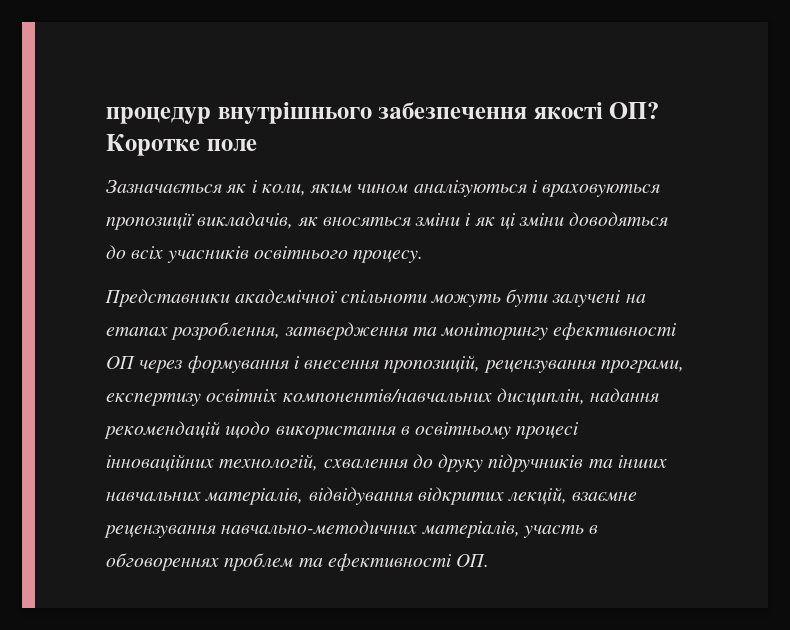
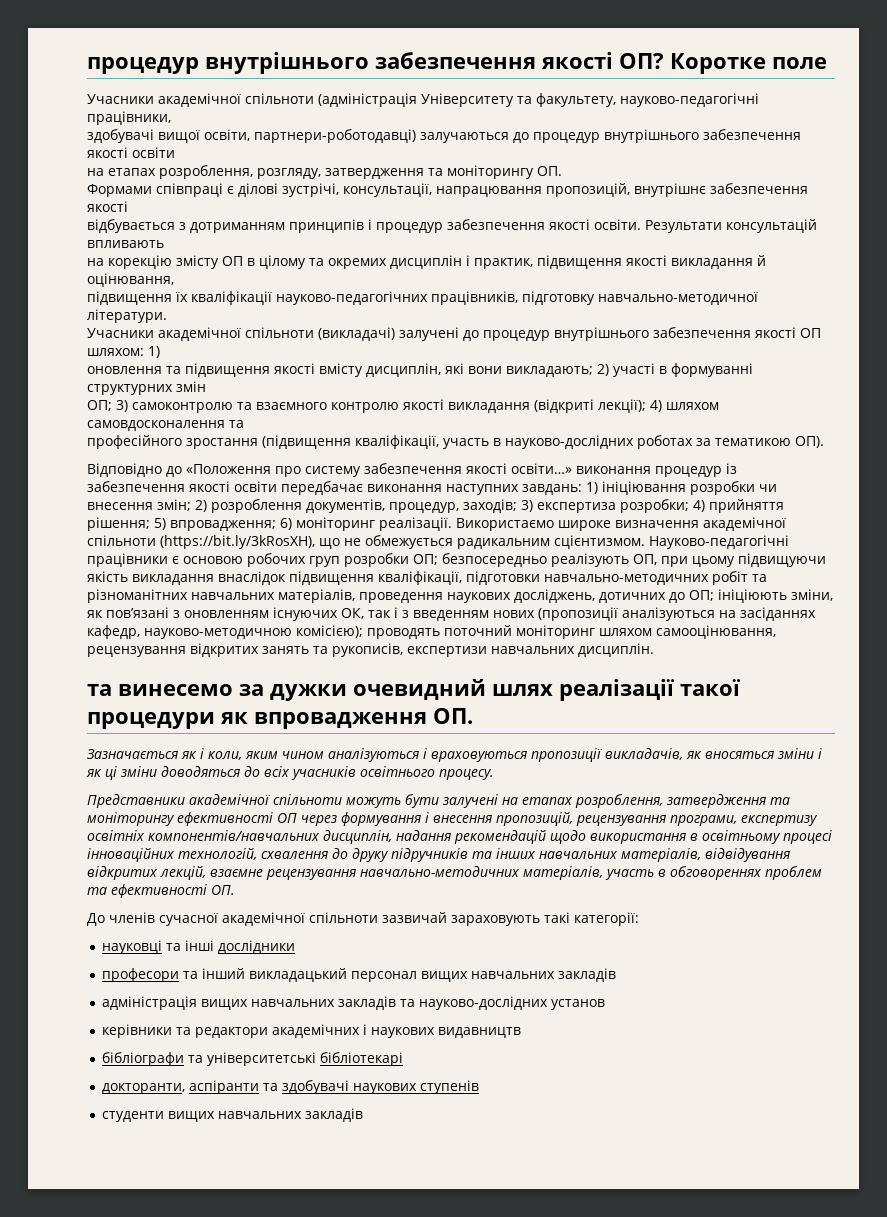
+ Учасники академічної спільноти (адміністрація Університету та факультету, науково-педагогічні працівники,
+ здобувачі вищої освіти, партнери-роботодавці) залучаються до процедур внутрішнього забезпечення якості освіти
+ на етапах розроблення, розгляду, затвердження та моніторингу ОП.
+ Формами співпраці є ділові зустрічі, консультації, напрацювання пропозицій, внутрішнє забезпечення якості
+ відбувається з дотриманням принципів і процедур забезпечення якості освіти. Результати консультацій впливають
+ на корекцію змісту ОП в цілому та окремих дисциплін і практик, підвищення якості викладання й оцінювання,
+ підвищення їх кваліфікації науково-педагогічних працівників, підготовку навчально-методичної літератури.
+ Учасники академічної спільноти (викладачі) залучені до процедур внутрішнього забезпечення якості ОП шляхом: 1)
+ оновлення та підвищення якості вмісту дисциплін, які вони викладають; 2) участі в формуванні структурних змін
+ ОП; 3) самоконтролю та взаємного контролю якості викладання (відкриті лекції); 4) шляхом самовдосконалення та
+ професійного зростання (підвищення кваліфікації, участь в науково-дослідних роботах за тематикою ОП).
+ Відповідно до «Положення про систему забезпечення якості освіти…» виконання процедур із забезпечення якості освіти передбачає виконання наступних завдань: 1) ініціювання розробки чи внесення змін; 2) розроблення документів, процедур, заходів; 3) експертиза розробки; 4) прийняття рішення; 5) впровадження; 6) моніторинг реалізації. Використаємо широке визначення академічної спільноти (https://bit.ly/3kRosXH), що не обмежується радикальним сцієнтизмом. Науково-педагогічні працівники є основою робочих груп розробки ОП; безпосередньо реалізують ОП, при цьому підвищуючи якість викладання внаслідок підвищення кваліфікації, підготовки навчально-методичних робіт та різноманітних навчальних матеріалів, проведення наукових досліджень, дотичних до ОП; ініціюють зміни, як пов’язані з оновленням існуючих ОК, так і з введенням нових (пропозиції аналізуються на засіданнях кафедр, науково-методичною комісією); проводять поточний моніторинг шляхом самооцінювання, рецензування відкритих занять та рукописів, експертизи навчальних дисциплін.
+ та винесемо за дужки очевидний шлях реалізації такої процедури як впровадження ОП.
+ До членів сучасної академічної спільноти зазвичай зараховують такі категорії:
+ науковці та інші дослідники
+ професори та інший викладацький персонал вищих навчальних закладів
+ адміністрація вищих навчальних закладів та науково-дослідних установ
+ керівники та редактори академічних і наукових видавництв
+ бібліографи та університетські бібліотекарі
+ докторанти, аспіранти та здобувачі наукових ступенів
+ студенти вищих навчальних закладів

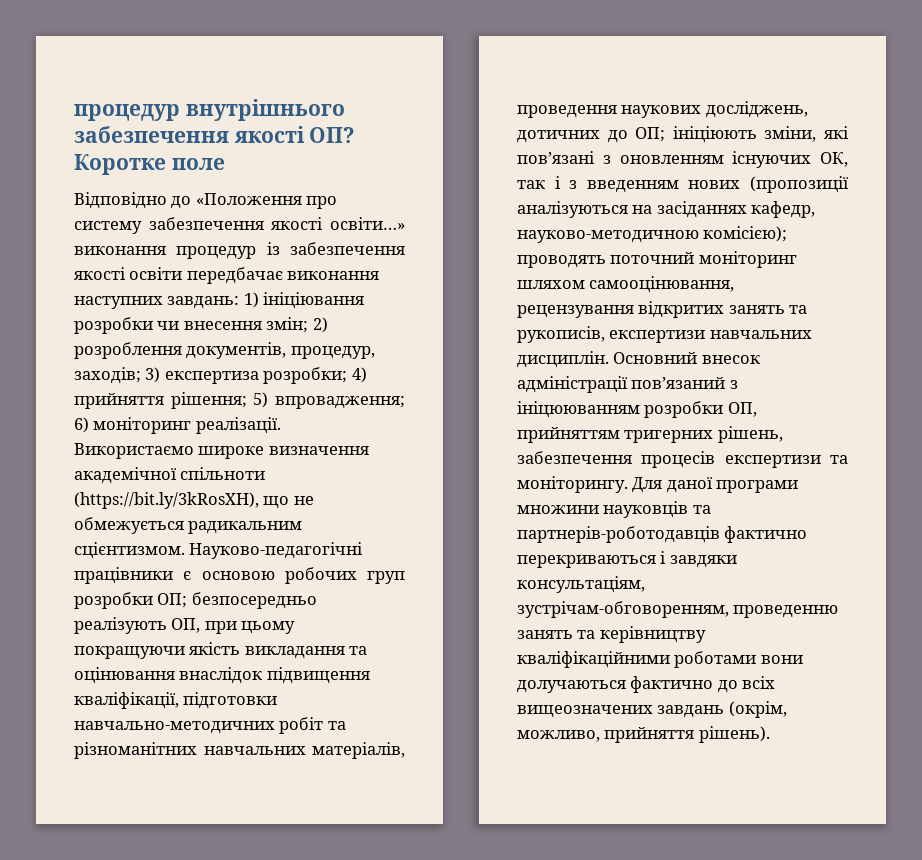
- Учасники академічної спільноти (адміністрація Університету та факультету, науково-педагогічні працівники,
- здобувачі вищої освіти, партнери-роботодавці) залучаються до процедур внутрішнього забезпечення якості освіти
- на етапах розроблення, розгляду, затвердження та моніторингу ОП.
- Формами співпраці є ділові зустрічі, консультації, напрацювання пропозицій, внутрішнє забезпечення якості
- відбувається з дотриманням принципів і процедур забезпечення якості освіти. Результати консультацій впливають
- на корекцію змісту ОП в цілому та окремих дисциплін і практик, підвищення якості викладання й оцінювання,
- підвищення їх кваліфікації науково-педагогічних працівників, підготовку навчально-методичної літератури.
- Учасники академічної спільноти (викладачі) залучені до процедур внутрішнього забезпечення якості ОП шляхом: 1)
- оновлення та підвищення якості вмісту дисциплін, які вони викладають; 2) участі в формуванні структурних змін
- ОП; 3) самоконтролю та взаємного контролю якості викладання (відкриті лекції); 4) шляхом самовдосконалення та
- професійного зростання (підвищення кваліфікації, участь в науково-дослідних роботах за тематикою ОП).
- безпосередньо реалізують ОП, при цьому підвищуючи якість викладання внаслідок підвищення кваліфікації, підготовки навчально-методичних робіт та різноманітних навчальних матеріалів, проведення наукових досліджень, дотичних до ОП;
+ безпосередньо реалізують ОП, при цьому покращуючи якість викладання та оцінювання внаслідок підвищення кваліфікації, підготовки навчально-методичних робіт та різноманітних навчальних матеріалів, проведення наукових досліджень, дотичних до ОП;
- ініціюють зміни, як пов’язані з оновленням існуючих ОК, так і з введенням нових (пропозиції аналізуються на засіданнях кафедр, науково-методичною комісією);
+ ініціюють зміни, які пов’язані з оновленням існуючих ОК, так і з введенням нових (пропозиції аналізуються на засіданнях кафедр, науково-методичною комісією);
- проводять поточний моніторинг шляхом самооцінювання, рецензування відкритих занять та рукописів, експертизи навчальних дисциплін.
- та винесемо за дужки очевидний шлях реалізації такої процедури як впровадження ОП.
- Зазначається як і коли, яким чином аналізуються і враховуються пропозиції викладачів, як вносяться зміни і як ці зміни доводяться до всіх учасників освітнього процесу.
- Представники академічної спільноти можуть бути залучені на етапах розроблення, затвердження та моніторингу ефективності ОП через формування і внесення пропозицій, рецензування програми, експертизу освітніх компонентів/навчальних дисциплін, надання рекомендацій щодо використання в освітньому процесі інноваційних технологій, схвалення до друку підручників та інших навчальних матеріалів, відвідування відкритих лекцій, взаємне рецензування навчально-методичних матеріалів, участь в обговореннях проблем та ефективності ОП.
- До членів сучасної академічної спільноти зазвичай зараховують такі категорії:
- науковці та інші дослідники
- професори та інший викладацький персонал вищих навчальних закладів
- адміністрація вищих навчальних закладів та науково-дослідних установ
- керівники та редактори академічних і наукових видавництв
- бібліографи та університетські бібліотекарі
- докторанти, аспіранти та здобувачі наукових ступенів
- студенти вищих навчальних закладів
+ проводять поточний моніторинг шляхом самооцінювання, рецензування відкритих занять та рукописів, експертизи навчальних дисциплін. Основний внесок адміністрації пов’язаний з ініцююванням розробки ОП, прийняттям тригерних рішень, забезпечення процесів експертизи та моніторингу. Для даної програми множини науковців та партнерів-роботодавців фактично перекриваються і завдяки консультаціям, зустрічам-обговоренням, проведенню занять та керівництву кваліфікаційними роботами вони долучаються фактично до всіх вищеозначених завдань (окрім, можливо, прийняття рішень).

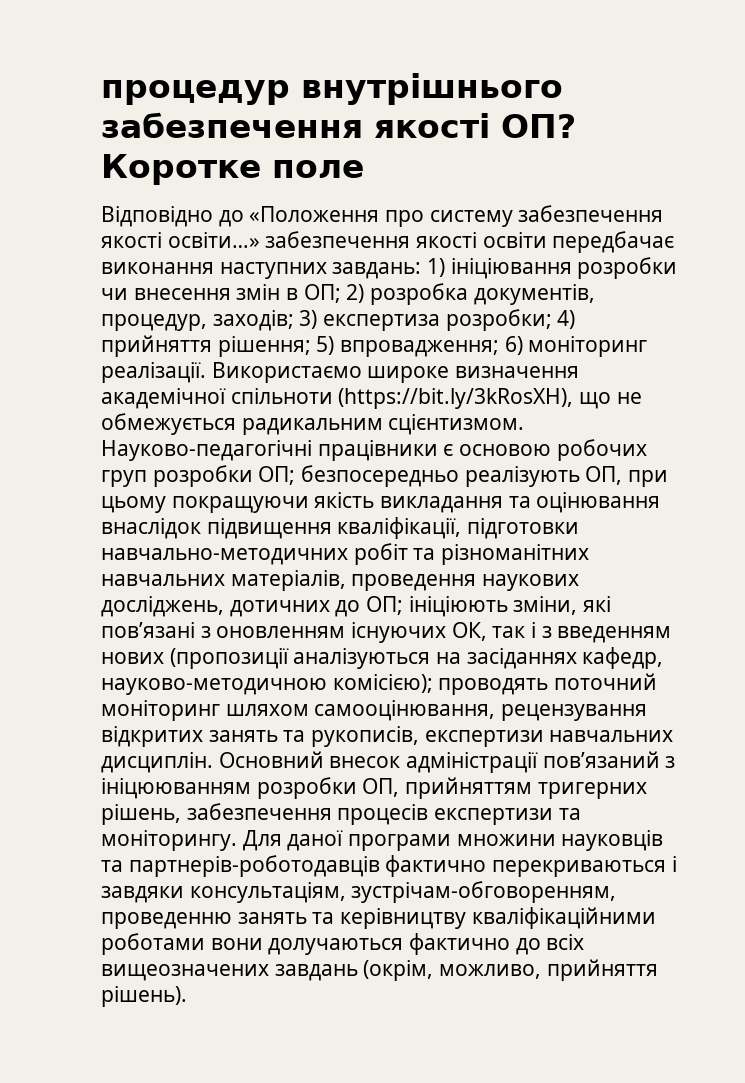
- Відповідно до «Положення про систему забезпечення якості освіти…» виконання процедур із забезпечення якості освіти передбачає виконання наступних завдань: 1) ініціювання розробки чи внесення змін; 2) розроблення документів, процедур, заходів; 3) експертиза розробки; 4) прийняття рішення; 5) впровадження; 6) моніторинг реалізації.
+ Відповідно до «Положення про систему забезпечення якості освіти…» забезпечення якості освіти передбачає виконання наступних завдань: 1) ініціювання розробки чи внесення змін в ОП; 2) розробка документів, процедур, заходів; 3) експертиза розробки; 4) прийняття рішення; 5) впровадження; 6) моніторинг реалізації.

